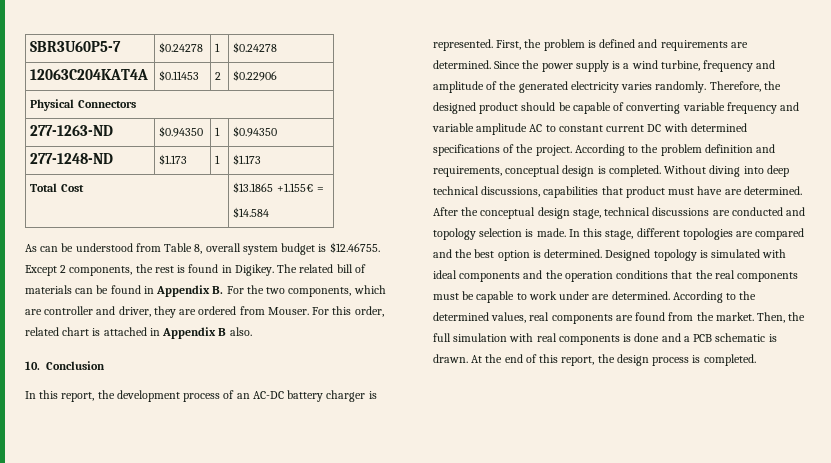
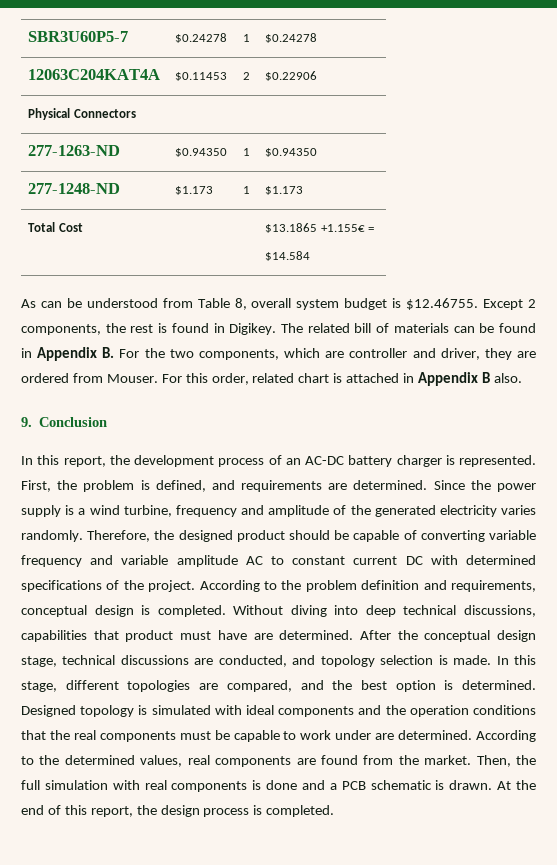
- 10. Conclusion
+ 9. Conclusion
- First, the problem is defined and requirements are determined.
+ First, the problem is defined, and requirements are determined.
- After the conceptual design stage, technical discussions are conducted and topology selection is made.
+ After the conceptual design stage, technical discussions are conducted, and topology selection is made.
- In this stage, different topologies are compared and the best option is determined.
+ In this stage, different topologies are compared, and the best option is determined.

